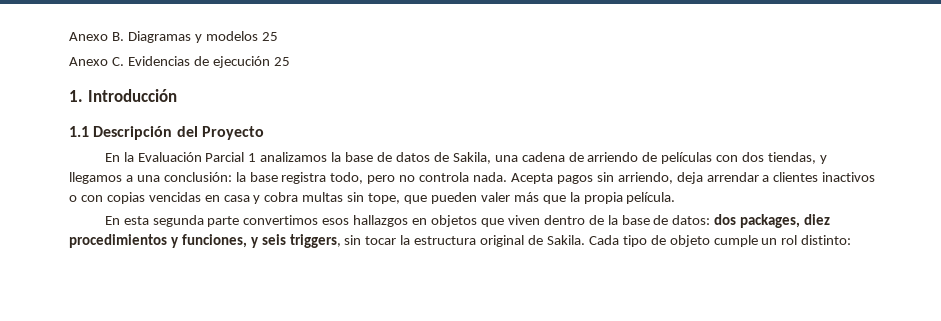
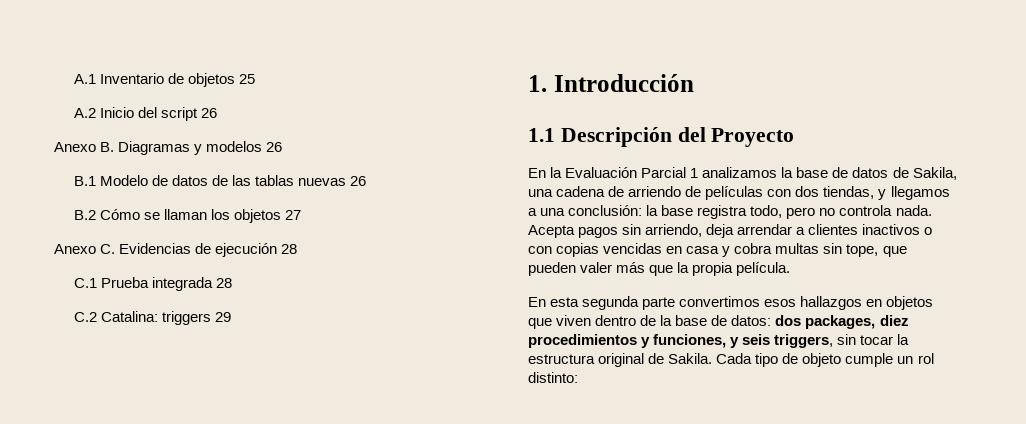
+ A.1 Inventario de objetos 25
+ A.2 Inicio del script 26
- Anexo B. Diagramas y modelos 25
+ Anexo B. Diagramas y modelos 26
+ B.1 Modelo de datos de las tablas nuevas 26
+ B.2 Cómo se llaman los objetos 27
- Anexo C. Evidencias de ejecución 25
+ Anexo C. Evidencias de ejecución 28
+ C.1 Prueba integrada 28
+ C.2 Catalina: triggers 29

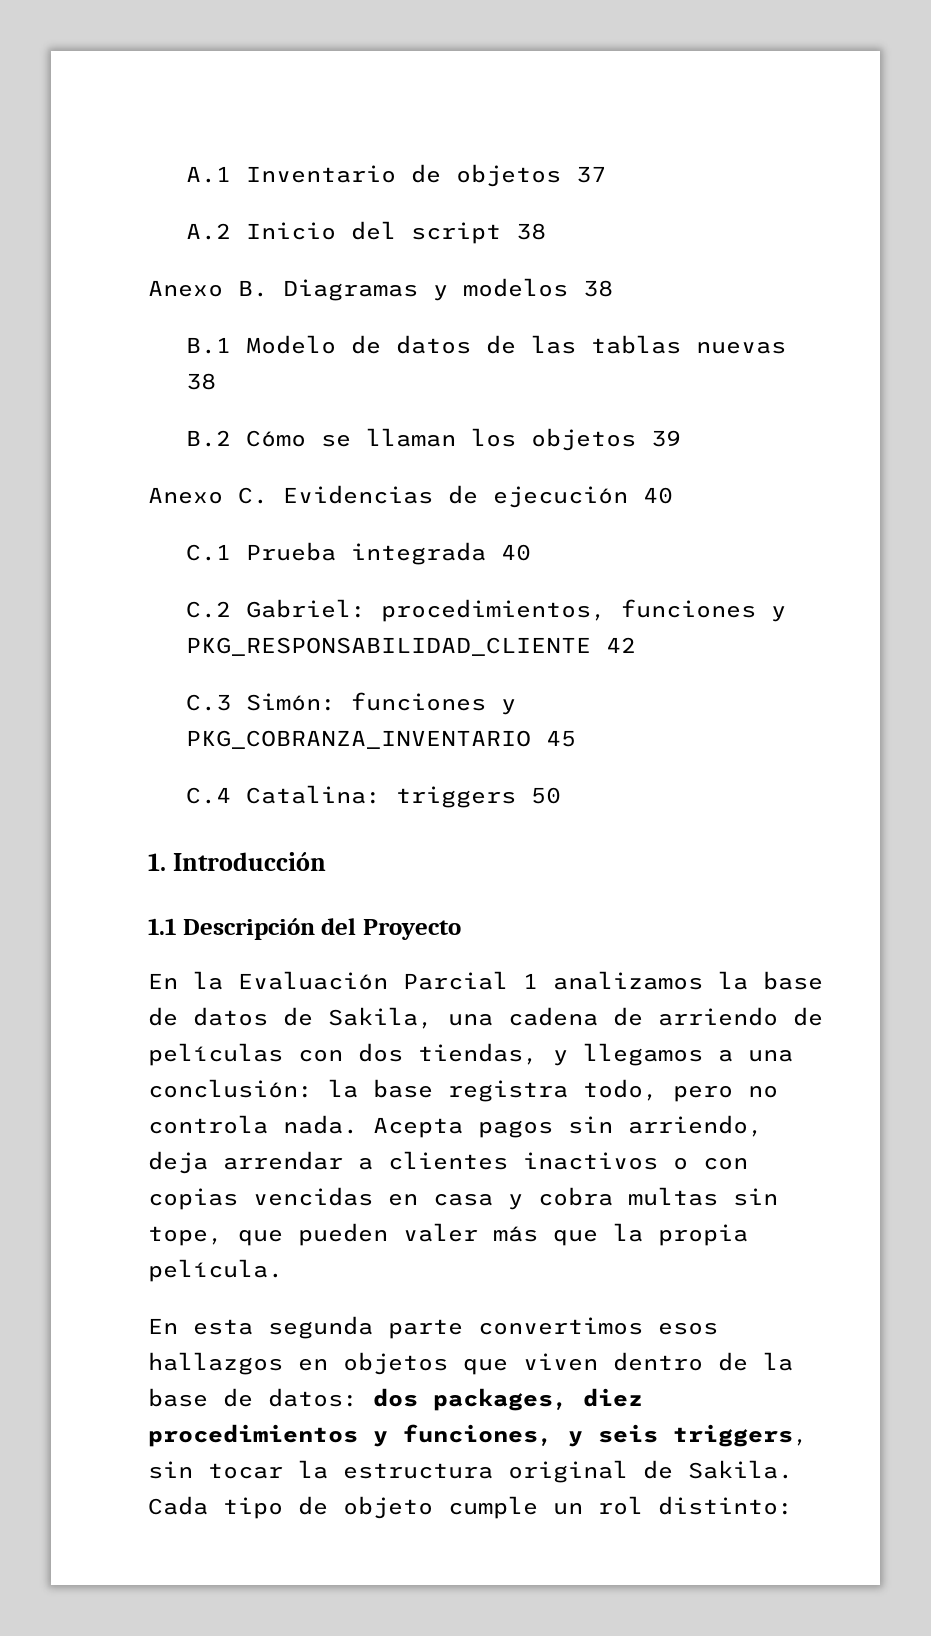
- A.1 Inventario de objetos 25
+ A.1 Inventario de objetos 37
- A.2 Inicio del script 26
+ A.2 Inicio del script 38
- Anexo B. Diagramas y modelos 26
+ Anexo B. Diagramas y modelos 38
- B.1 Modelo de datos de las tablas nuevas 26
+ B.1 Modelo de datos de las tablas nuevas 38
- B.2 Cómo se llaman los objetos 27
+ B.2 Cómo se llaman los objetos 39
- Anexo C. Evidencias de ejecución 28
+ Anexo C. Evidencias de ejecución 40
- C.1 Prueba integrada 28
+ C.1 Prueba integrada 40
- C.2 Catalina: triggers 29
+ C.2 Gabriel: procedimientos, funciones y PKG_RESPONSABILIDAD_CLIENTE 42
+ C.3 Simón: funciones y PKG_COBRANZA_INVENTARIO 45
+ C.4 Catalina: triggers 50

